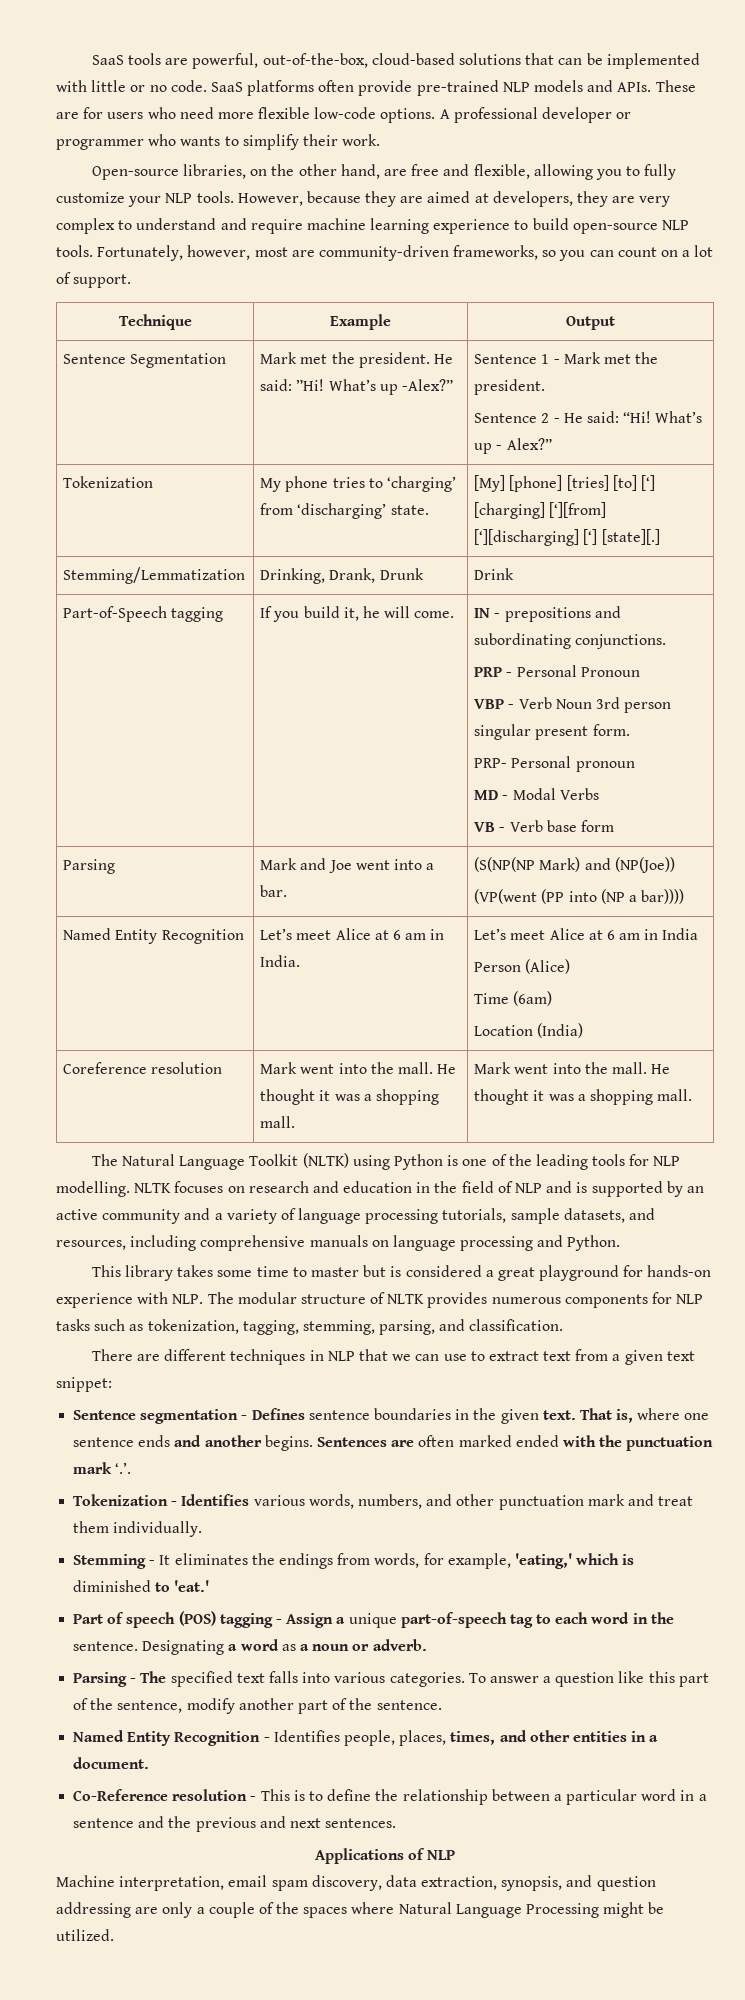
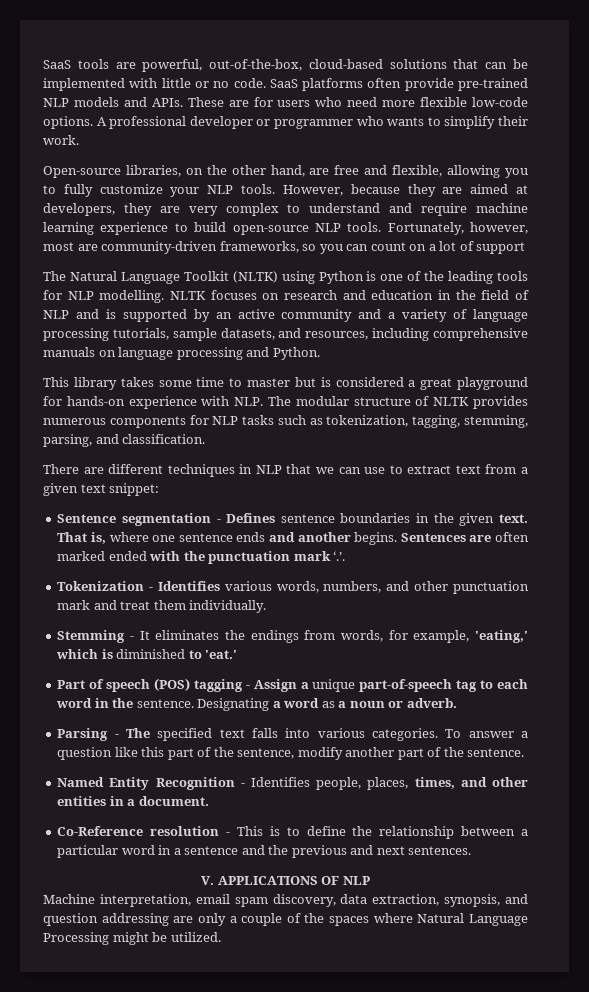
- Fortunately, however, most are community-driven frameworks, so you can count on a lot of support.
- Technique | Example | Output
- Sentence Segmentation | Mark met the president. He said: ”Hi! What’s up -Alex?” | Sentence 1 - Mark met the president.
- Sentence 2 - He said: “Hi! What’s up - Alex?”
- Tokenization | My phone tries to ‘charging’ from ‘discharging’ state. | [My] [phone] [tries] [to] [‘] [charging] [‘][from] [‘][discharging] [‘] [state][.]
- Stemming/Lemmatization | Drinking, Drank, Drunk | Drink
- Part-of-Speech tagging | If you build it, he will come. | IN - prepositions and subordinating conjunctions.
- PRP - Personal Pronoun
- VBP - Verb Noun 3rd person singular present form.
- PRP- Personal pronoun
- MD - Modal Verbs
- VB - Verb base form
- Parsing | Mark and Joe went into a bar. | (S(NP(NP Mark) and (NP(Joe))
- (VP(went (PP into (NP a bar))))
- Named Entity Recognition | Let’s meet Alice at 6 am in India. | Let’s meet Alice at 6 am in India
- Person (Alice)
- Time (6am)
- Location (India)
- Coreference resolution | Mark went into the mall. He thought it was a shopping mall. | Mark went into the mall. He thought it was a shopping mall.
+ Fortunately, however, most are community-driven frameworks, so you can count on a lot of support
- Applications of NLP
+ V. APPLICATIONS OF NLP

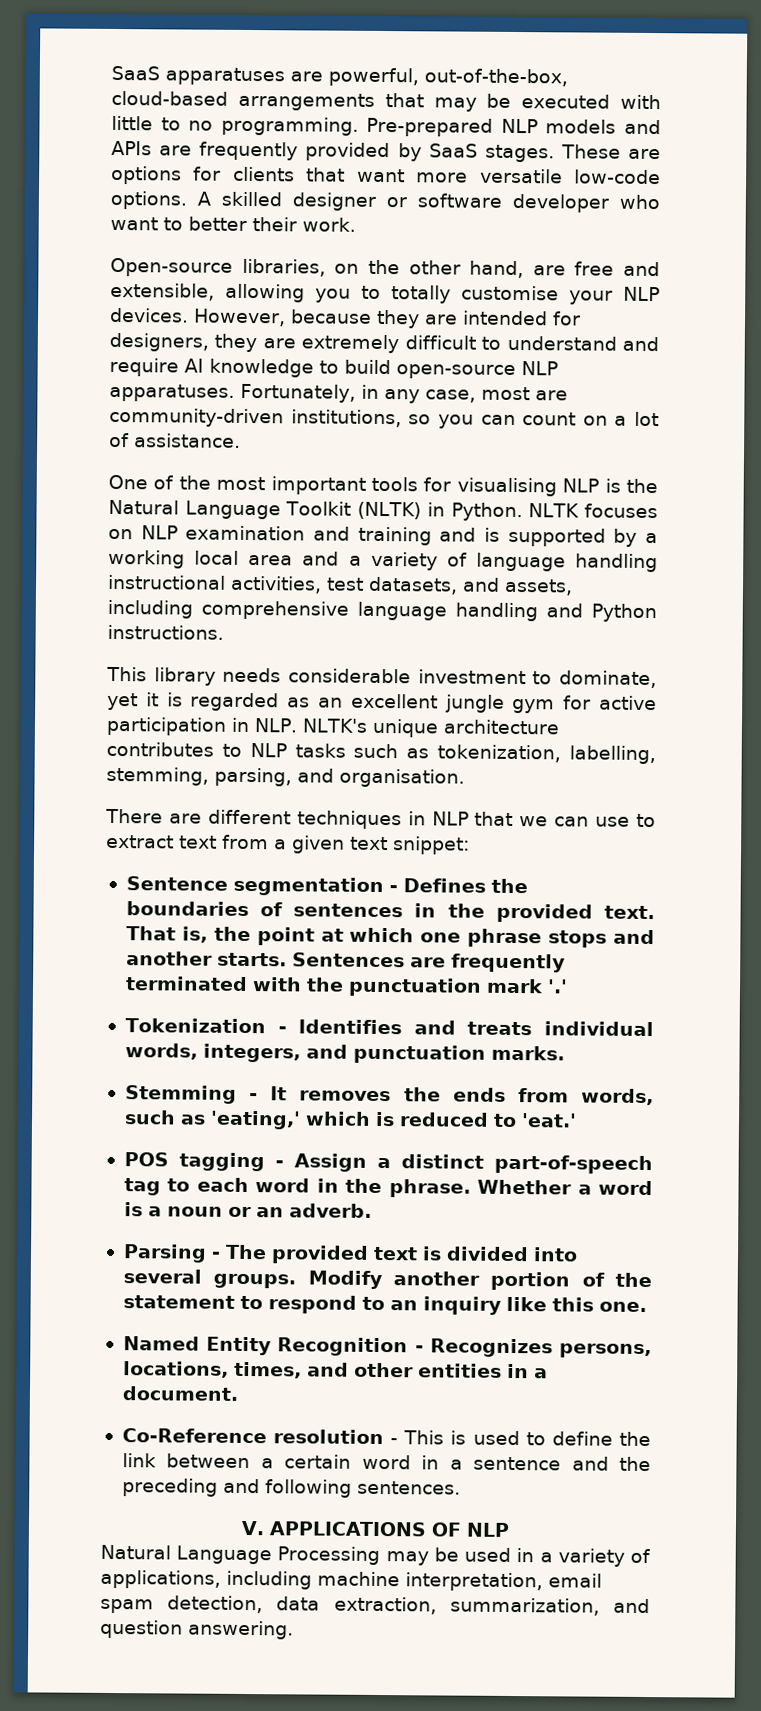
- SaaS tools are powerful, out-of-the-box, cloud-based solutions that can be implemented with little or no code. SaaS platforms often provide pre-trained NLP models and APIs. These are for users who need more flexible low-code options. A professional developer or programmer who wants to simplify their work.
+ SaaS apparatuses are powerful, out-of-the-box, cloud-based arrangements that may be executed with little to no programming. Pre-prepared NLP models and APIs are frequently provided by SaaS stages. These are options for clients that want more versatile low-code options. A skilled designer or software developer who want to better their work.
- Open-source libraries, on the other hand, are free and flexible, allowing you to fully customize your NLP tools.
+ Open-source libraries, on the other hand, are free and extensible, allowing you to totally customise your NLP devices.
- However, because they are aimed at developers, they are very complex to understand and require machine learning experience to build open-source NLP tools. Fortunately, however, most are community-driven frameworks, so you can count on a lot of support
- The Natural Language Toolkit (NLTK) using Python is one of the leading tools for NLP modelling. NLTK focuses on research and education in the field of NLP and is supported by an active community and a variety of language processing tutorials, sample datasets, and resources, including comprehensive manuals on language processing and Python.
- This library takes some time to master but is considered a great playground for hands-on experience with NLP. The modular structure of NLTK provides numerous components for NLP tasks such as tokenization, tagging, stemming, parsing, and classification.
+ However, because they are intended for designers, they are extremely difficult to understand and require AI knowledge to build open-source NLP apparatuses. Fortunately, in any case, most are community-driven institutions, so you can count on a lot of assistance.
+ One of the most important tools for visualising NLP is the Natural Language Toolkit (NLTK) in Python. NLTK focuses on NLP examination and training and is supported by a working local area and a variety of language handling instructional activities, test datasets, and assets, including comprehensive language handling and Python instructions.
+ This library needs considerable investment to dominate, yet it is regarded as an excellent jungle gym for active participation in NLP. NLTK's unique architecture contributes to NLP tasks such as tokenization, labelling, stemming, parsing, and organisation.
- Sentence segmentation - Defines sentence boundaries in the given text.
+ Sentence segmentation - Defines the boundaries of sentences in the provided text.
- That is, where one sentence ends and another begins.
+ That is, the point at which one phrase stops and another starts.
- Sentences are often marked ended with the punctuation mark ‘.’.
+ Sentences are frequently terminated with the punctuation mark '.'
- Tokenization - Identifies various words, numbers, and other punctuation mark and treat them individually.
- Stemming - It eliminates the endings from words, for example, 'eating,' which is diminished to 'eat.'
+ Tokenization - Identifies and treats individual words, integers, and punctuation marks.
+ Stemming - It removes the ends from words, such as 'eating,' which is reduced to 'eat.'
- Part of speech (POS) tagging - Assign a unique part-of-speech tag to each word in the sentence. Designating a word as a noun or adverb.
+ POS tagging - Assign a distinct part-of-speech tag to each word in the phrase. Whether a word is a noun or an adverb.
- Parsing - The specified text falls into various categories. To answer a question like this part of the sentence, modify another part of the sentence.
+ Parsing - The provided text is divided into several groups. Modify another portion of the statement to respond to an inquiry like this one.
- Named Entity Recognition - Identifies people, places, times, and other entities in a document.
+ Named Entity Recognition - Recognizes persons, locations, times, and other entities in a document.
- Co-Reference resolution - This is to define the relationship between a particular word in a sentence and the previous and next sentences.
+ Co-Reference resolution - This is used to define the link between a certain word in a sentence and the preceding and following sentences.
- Machine interpretation, email spam discovery, data extraction, synopsis, and question addressing are only a couple of the spaces where Natural Language Processing might be utilized.
+ Natural Language Processing may be used in a variety of applications, including machine interpretation, email spam detection, data extraction, summarization, and question answering.

